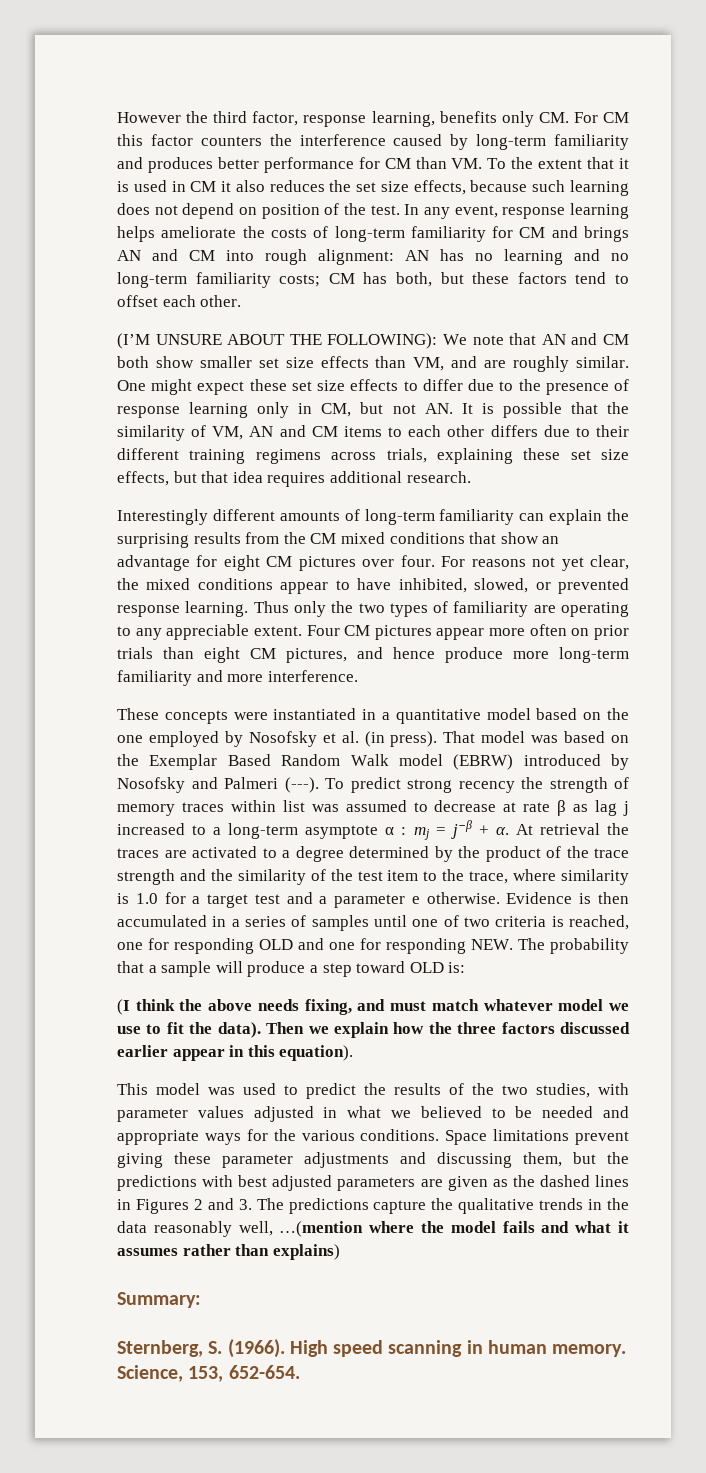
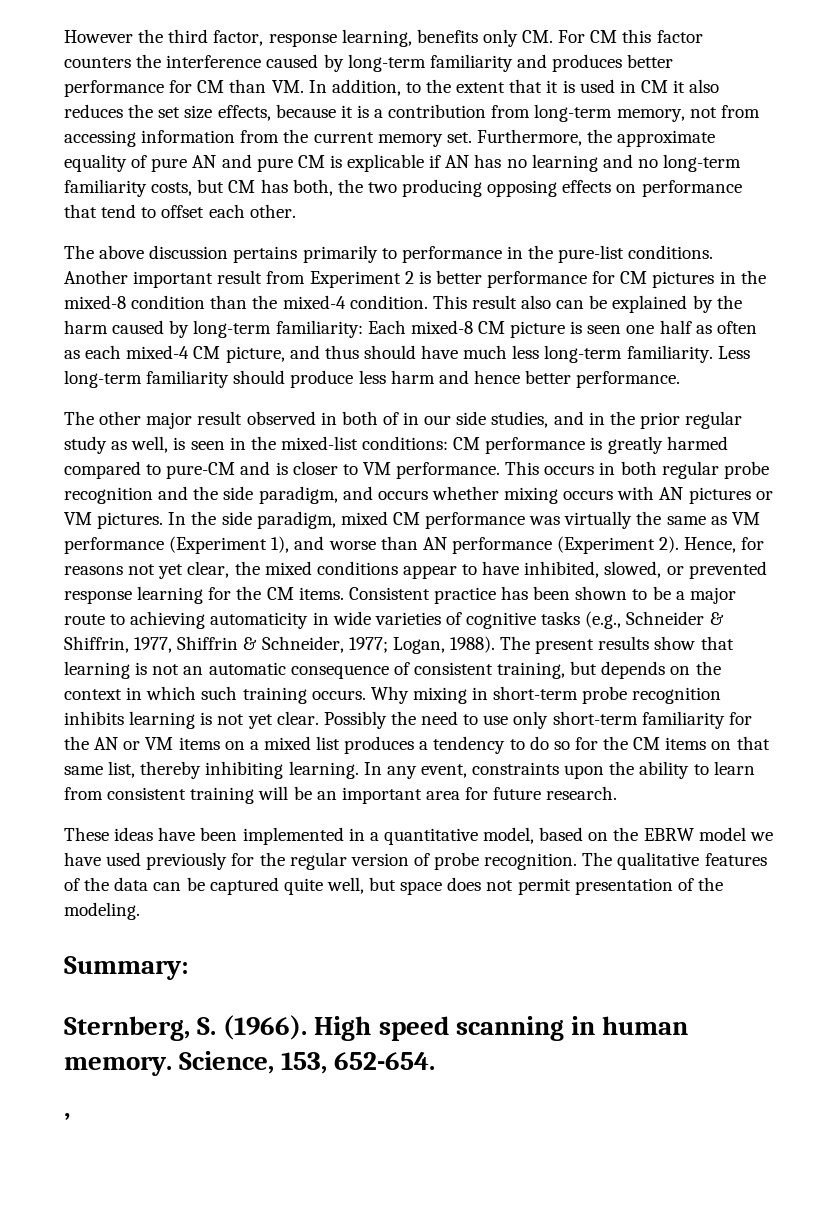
- However the third factor, response learning, benefits only CM. For CM this factor counters the interference caused by long-term familiarity and produces better performance for CM than VM. To the extent that it is used in CM it also reduces the set size effects, because such learning does not depend on position of the test. In any event, response learning helps ameliorate the costs of long-term familiarity for CM and brings AN and CM into rough alignment: AN has no learning and no long-term familiarity costs; CM has both, but these factors tend to offset each other.
+ However the third factor, response learning, benefits only CM. For CM this factor counters the interference caused by long-term familiarity and produces better performance for CM than VM. In addition, to the extent that it is used in CM it also reduces the set size effects, because it is a contribution from long-term memory, not from accessing information from the current memory set. Furthermore, the approximate equality of pure AN and pure CM is explicable if AN has no learning and no long-term familiarity costs, but CM has both, the two producing opposing effects on performance that tend to offset each other.
- (I’M UNSURE ABOUT THE FOLLOWING): We note that AN and CM both show smaller set size effects than VM, and are roughly similar. One might expect these set size effects to differ due to the presence of response learning only in CM, but not AN. It is possible that the similarity of VM, AN and CM items to each other differs due to their different training regimens across trials, explaining these set size effects, but that idea requires additional research.
- Interestingly different amounts of long-term familiarity can explain the surprising results from the CM mixed conditions that show an advantage for eight CM pictures over four. For reasons not yet clear, the mixed conditions appear to have inhibited, slowed, or prevented response learning. Thus only the two types of familiarity are operating to any appreciable extent. Four CM pictures appear more often on prior trials than eight CM pictures, and hence produce more long-term familiarity and more interference.
- These concepts were instantiated in a quantitative model based on the one employed by Nosofsky et al. (in press). That model was based on the Exemplar Based Random Walk model (EBRW) introduced by Nosofsky and Palmeri (---). To predict strong recency the strength of memory traces within list was assumed to decrease at rate β as lag j increased to a long-term asymptote α : mj = j−β + α. At retrieval the traces are activated to a degree determined by the product of the trace strength and the similarity of the test item to the trace, where similarity is 1.0 for a target test and a parameter e otherwise. Evidence is then accumulated in a series of samples until one of two criteria is reached, one for responding OLD and one for responding NEW. The probability that a sample will produce a step toward OLD is:
- (I think the above needs fixing, and must match whatever model we use to fit the data). Then we explain how the three factors discussed earlier appear in this equation).
- This model was used to predict the results of the two studies, with parameter values adjusted in what we believed to be needed and appropriate ways for the various conditions. Space limitations prevent giving these parameter adjustments and discussing them, but the predictions with best adjusted parameters are given as the dashed lines in Figures 2 and 3. The predictions capture the qualitative trends in the data reasonably well, …(mention where the model fails and what it assumes rather than explains)
+ The above discussion pertains primarily to performance in the pure-list conditions. Another important result from Experiment 2 is better performance for CM pictures in the mixed-8 condition than the mixed-4 condition. This result also can be explained by the harm caused by long-term familiarity: Each mixed-8 CM picture is seen one half as often as each mixed-4 CM picture, and thus should have much less long-term familiarity. Less long-term familiarity should produce less harm and hence better performance.
+ The other major result observed in both of in our side studies, and in the prior regular study as well, is seen in the mixed-list conditions: CM performance is greatly harmed compared to pure-CM and is closer to VM performance. This occurs in both regular probe recognition and the side paradigm, and occurs whether mixing occurs with AN pictures or VM pictures. In the side paradigm, mixed CM performance was virtually the same as VM performance (Experiment 1), and worse than AN performance (Experiment 2). Hence, for reasons not yet clear, the mixed conditions appear to have inhibited, slowed, or prevented response learning for the CM items. Consistent practice has been shown to be a major route to achieving automaticity in wide varieties of cognitive tasks (e.g., Schneider & Shiffrin, 1977, Shiffrin & Schneider, 1977; Logan, 1988). The present results show that learning is not an automatic consequence of consistent training, but depends on the context in which such training occurs. Why mixing in short-term probe recognition inhibits learning is not yet clear. Possibly the need to use only short-term familiarity for the AN or VM items on a mixed list produces a tendency to do so for the CM items on that same list, thereby inhibiting learning. In any event, constraints upon the ability to learn from consistent training will be an important area for future research.
+ These ideas have been implemented in a quantitative model, based on the EBRW model we have used previously for the regular version of probe recognition. The qualitative features of the data can be captured quite well, but space does not permit presentation of the modeling.
+ ’

